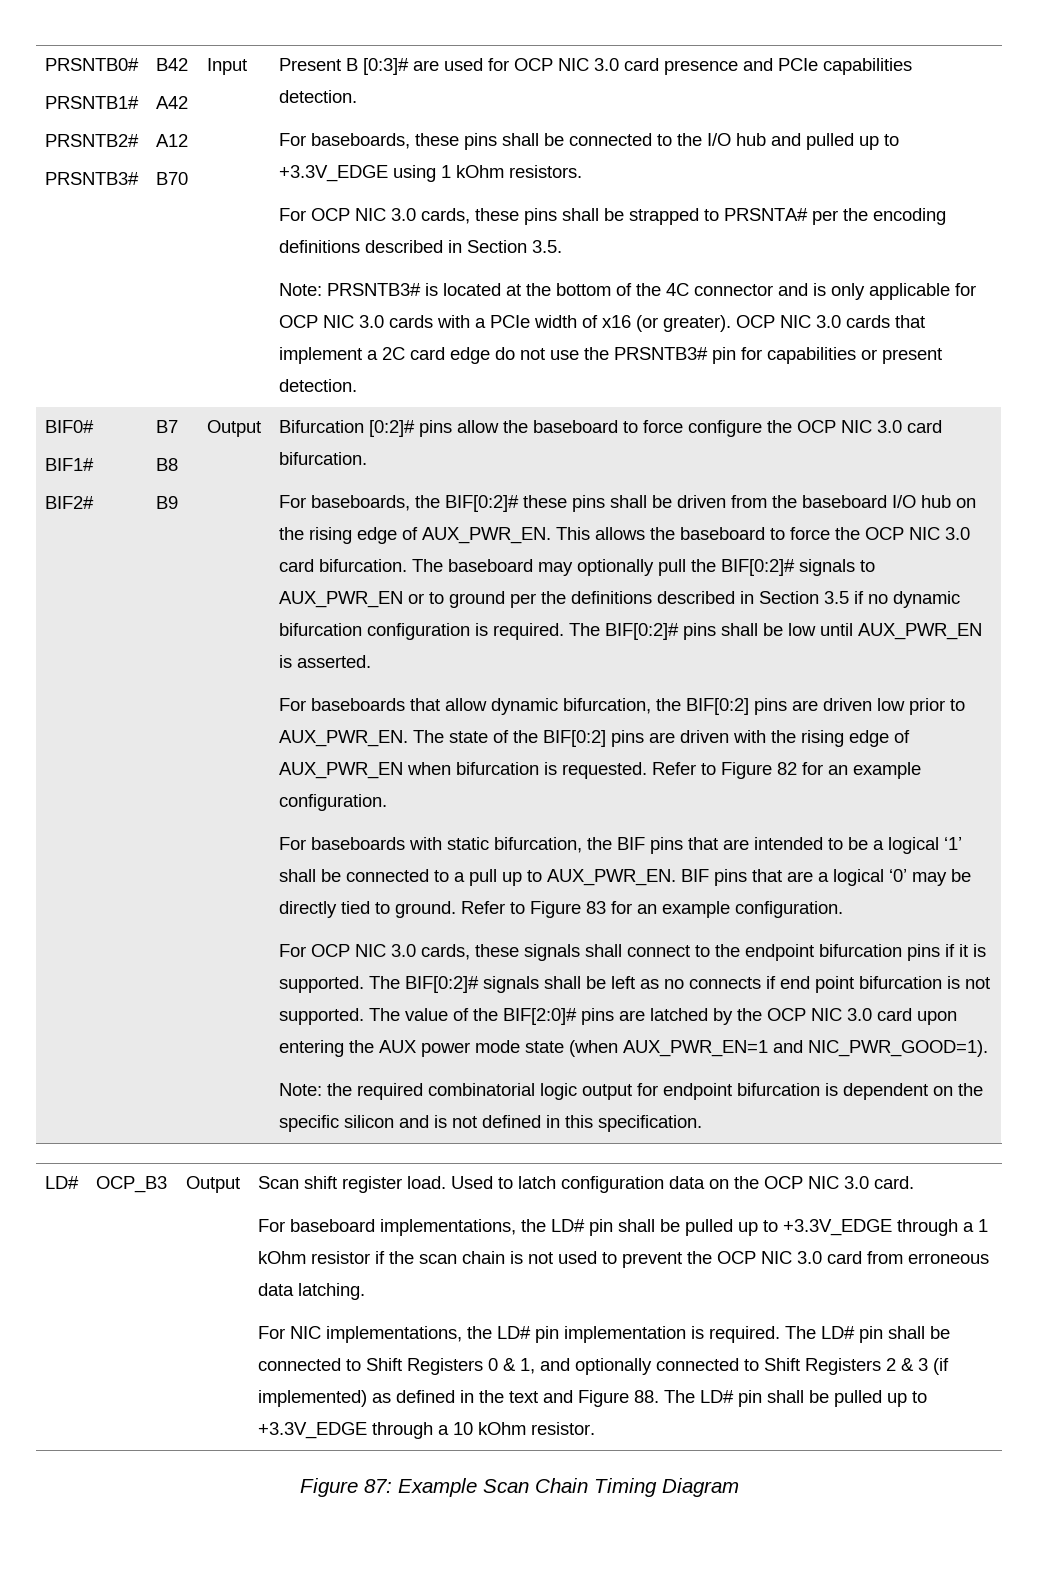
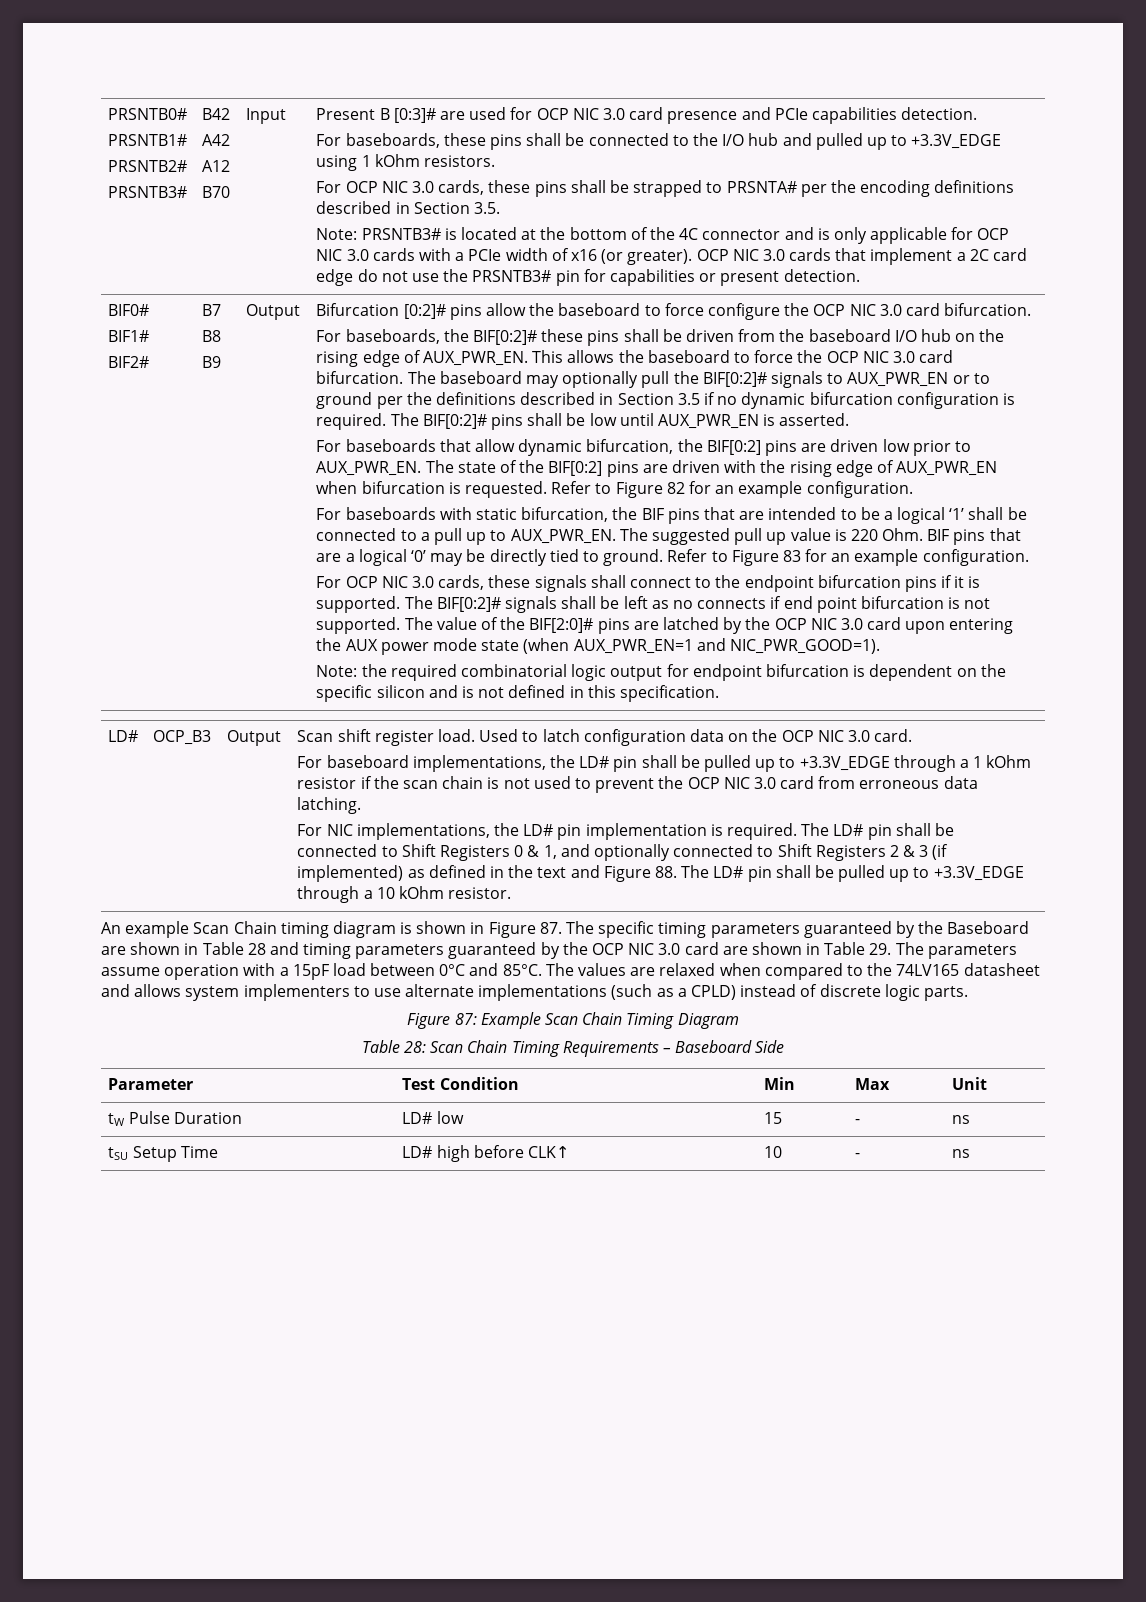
- BIF pins that are a logical ‘0’ may be directly tied to ground.
+ The suggested pull up value is 220 Ohm. BIF pins that are a logical ‘0’ may be directly tied to ground.
+ An example Scan Chain timing diagram is shown in Figure 87. The specific timing parameters guaranteed by the Baseboard are shown in Table 28 and timing parameters guaranteed by the OCP NIC 3.0 card are shown in Table 29. The parameters assume operation with a 15pF load between 0°C and 85°C. The values are relaxed when compared to the 74LV165 datasheet and allows system implementers to use alternate implementations (such as a CPLD) instead of discrete logic parts.
+ Table 28: Scan Chain Timing Requirements – Baseboard Side
+ Parameter | Test Condition | Min | Max | Unit
+ tW Pulse Duration | LD# low | 15 | - | ns
+ tSU Setup Time | LD# high before CLK↑ | 10 | - | ns

